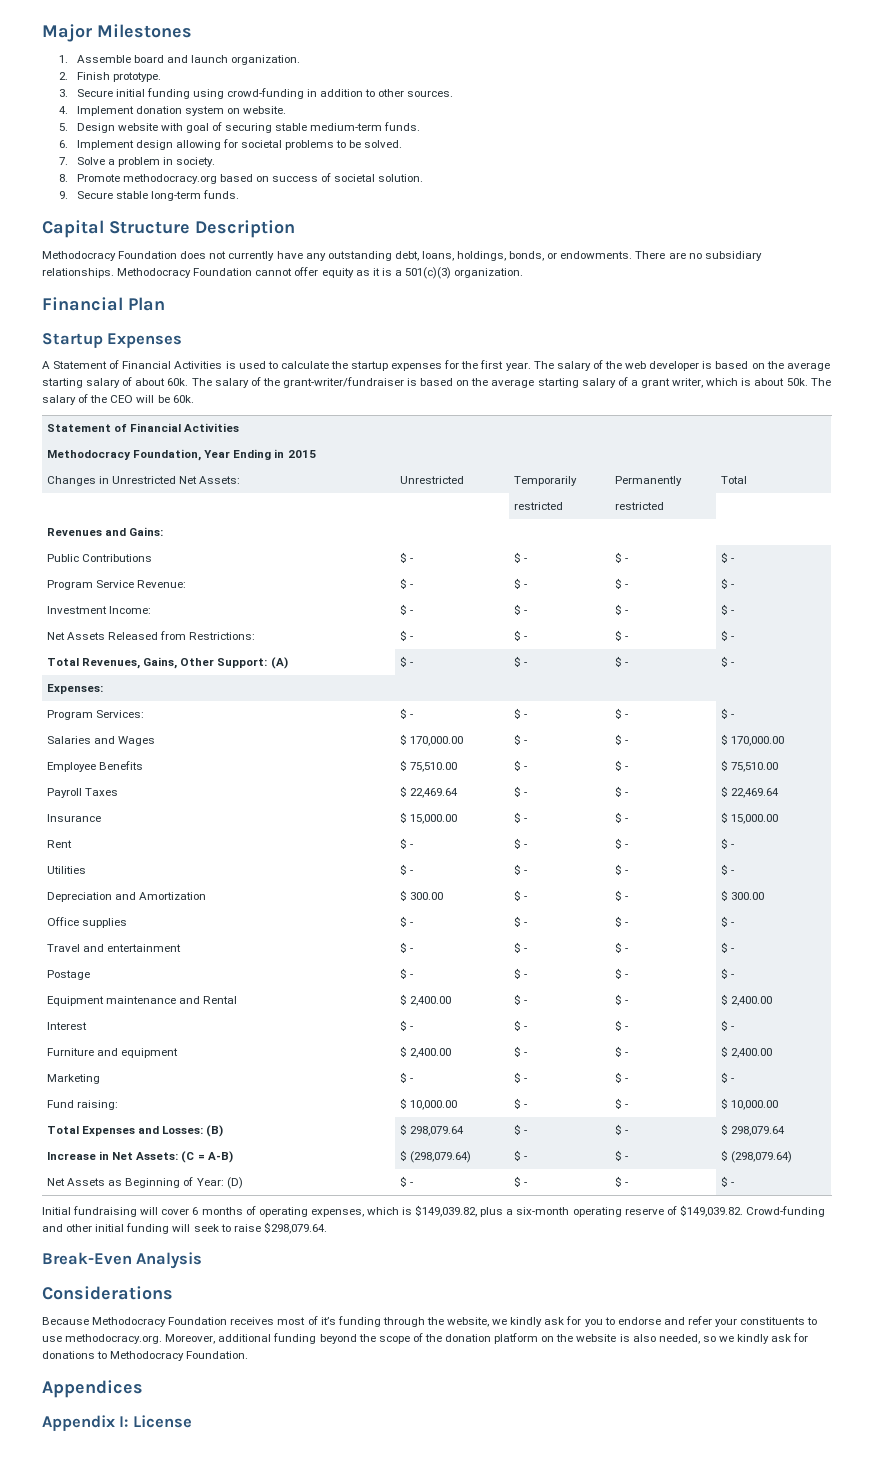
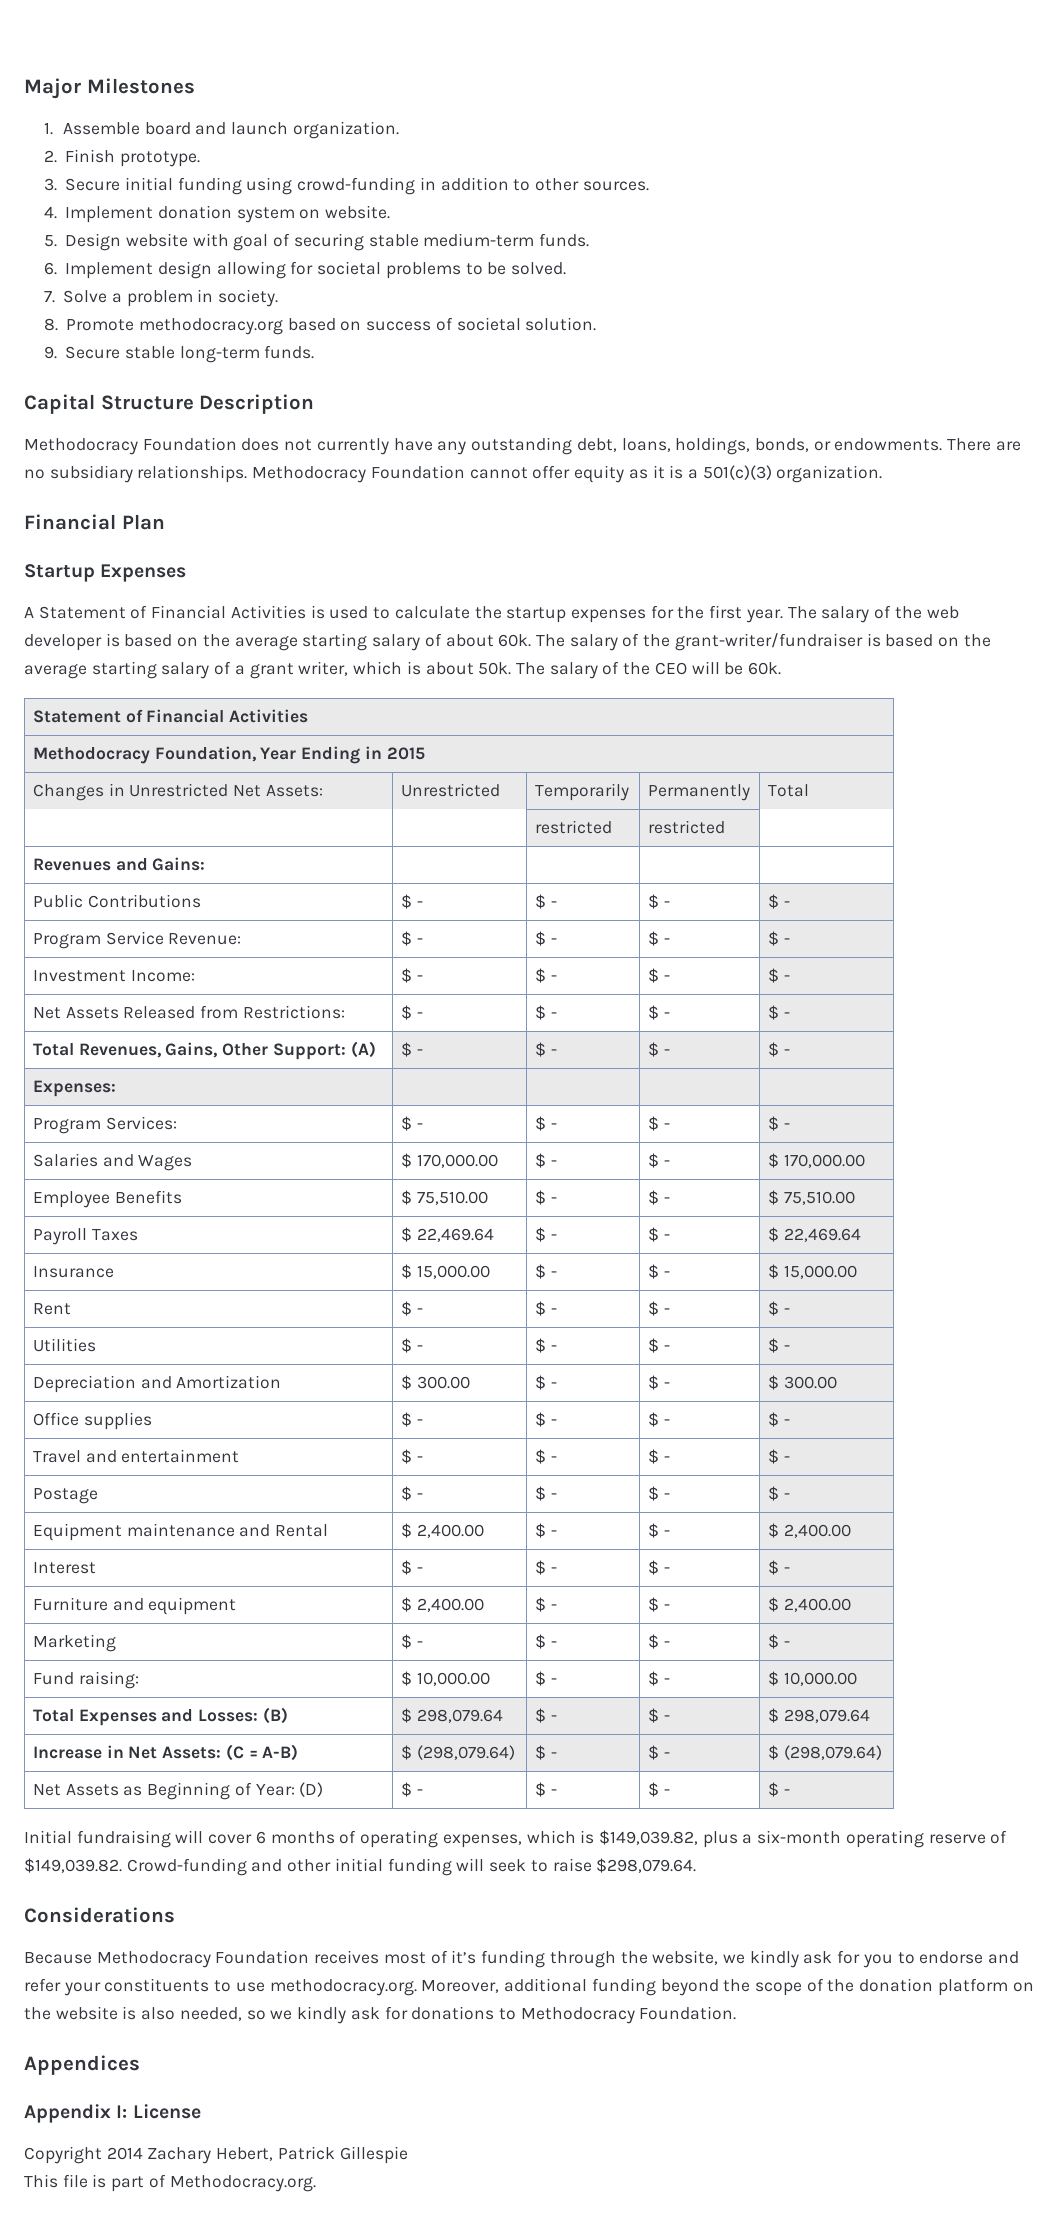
- Break-Even Analysis
+ Copyright 2014 Zachary Hebert, Patrick Gillespie
+ This file is part of Methodocracy.org.

